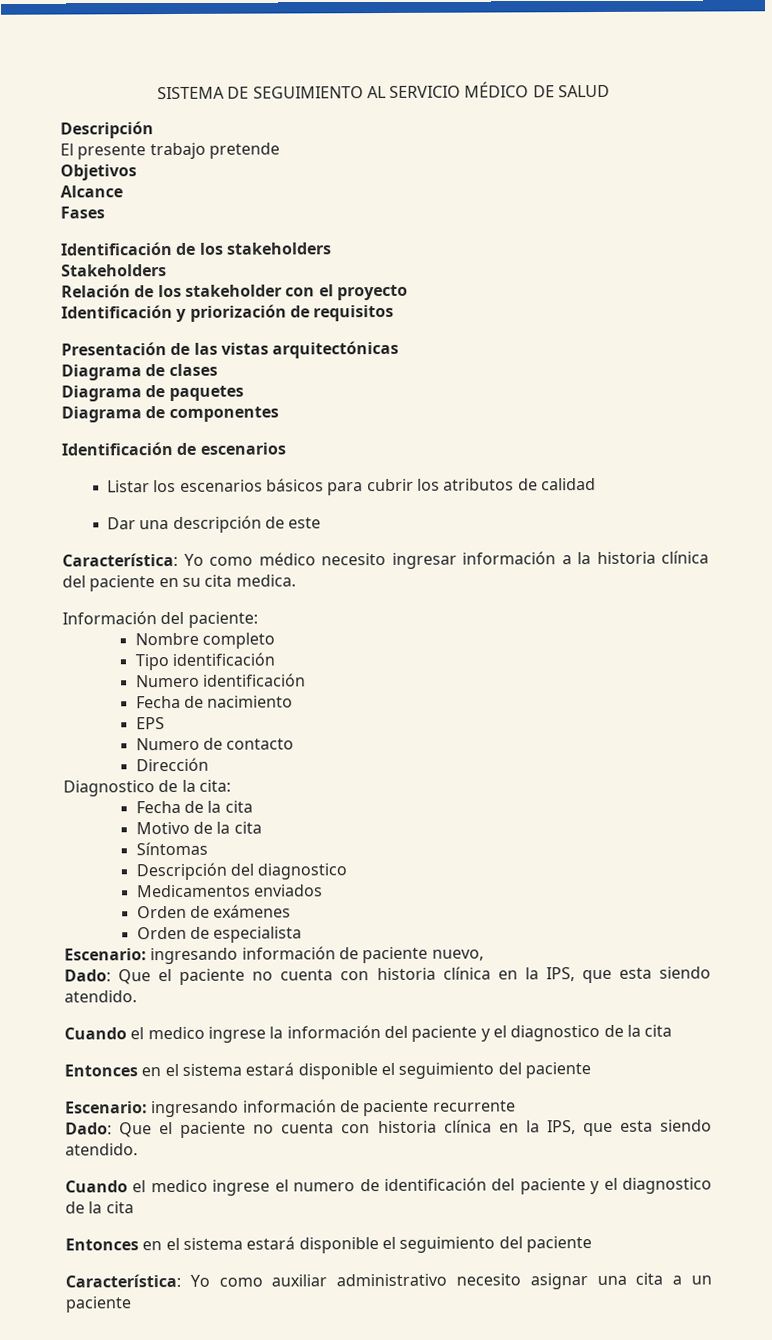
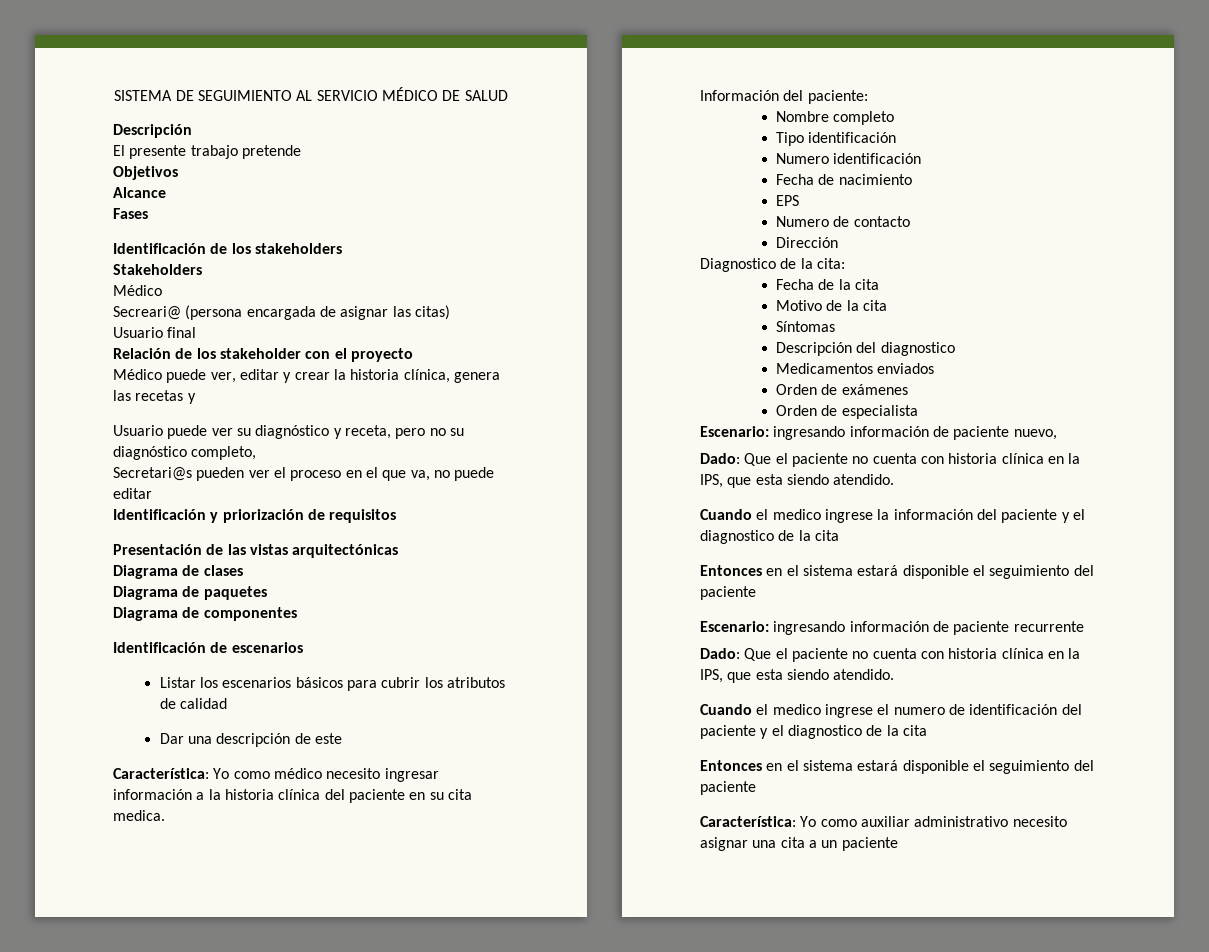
  Stakeholders
+ Médico
+ Secreari@ (persona encargada de asignar las citas)
+ Usuario final
+ Médico puede ver, editar y crear la historia clínica, genera las recetas y
+ Usuario puede ver su diagnóstico y receta, pero no su diagnóstico completo,
+ Secretari@s pueden ver el proceso en el que va, no puede editar

